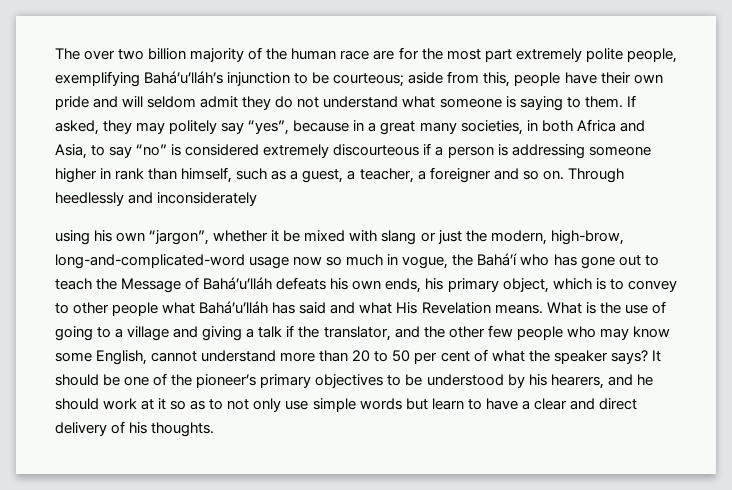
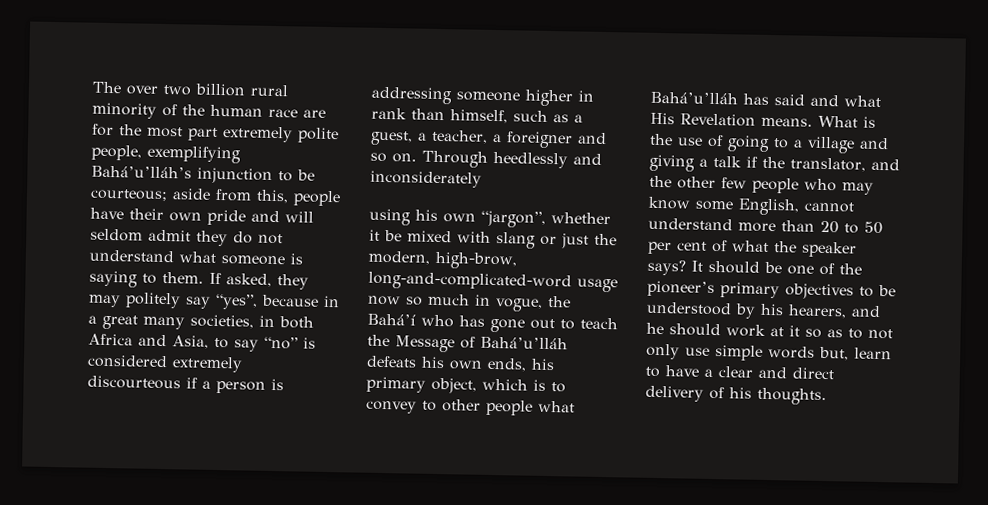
- The over two billion majority of the human race are for the most part extremely polite people, exemplifying Bahá’u’lláh’s injunction to be courteous; aside from this, people have their own pride and will seldom admit they do not understand what someone is saying to them.
+ The over two billion rural minority of the human race are for the most part extremely polite people, exemplifying Bahá’u’lláh’s injunction to be courteous; aside from this, people have their own pride and will seldom admit they do not understand what someone is saying to them.
- It should be one of the pioneer’s primary objectives to be understood by his hearers, and he should work at it so as to not only use simple words but learn to have a clear and direct delivery of his thoughts.
+ It should be one of the pioneer’s primary objectives to be understood by his hearers, and he should work at it so as to not only use simple words but, learn to have a clear and direct delivery of his thoughts.

